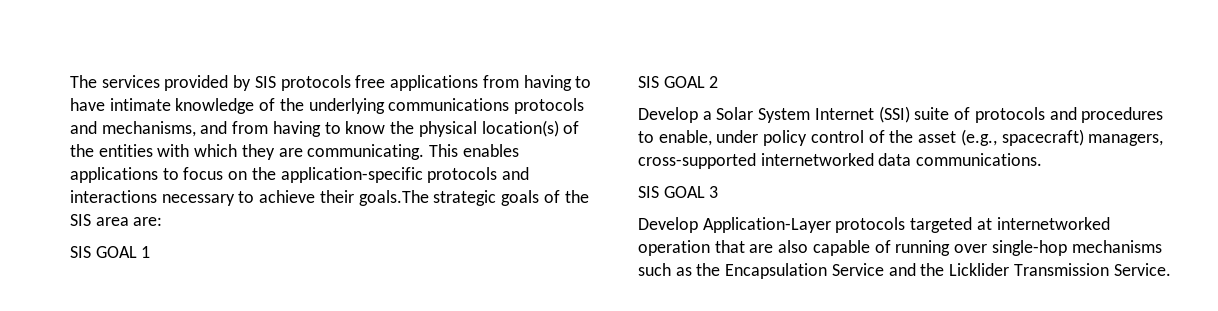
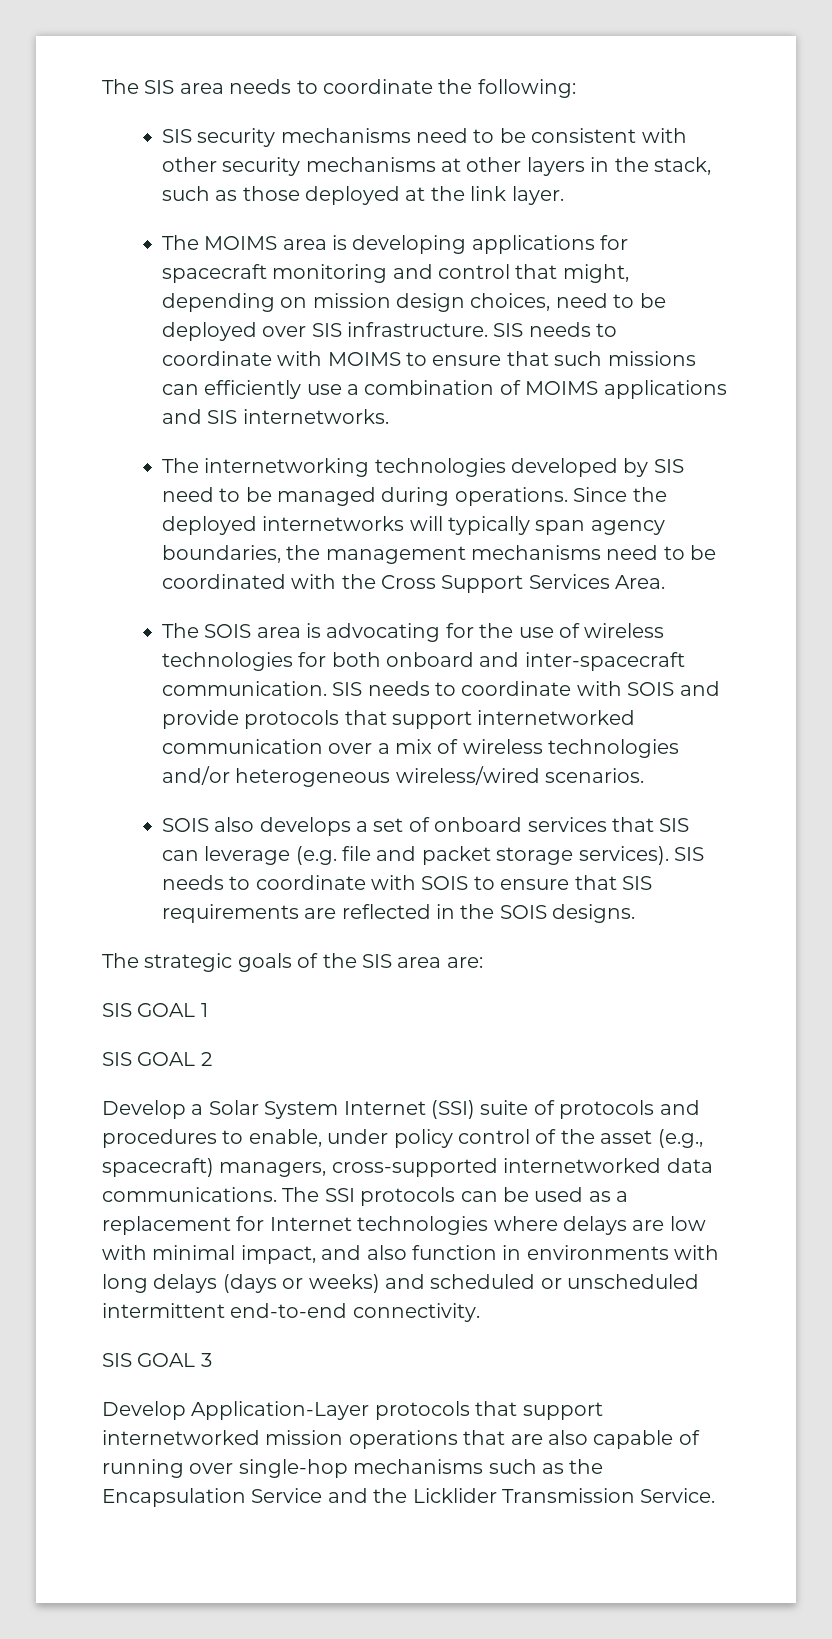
- The services provided by SIS protocols free applications from having to have intimate knowledge of the underlying communications protocols and mechanisms, and from having to know the physical location(s) of the entities with which they are communicating. This enables applications to focus on the application-specific protocols and interactions necessary to achieve their goals.The strategic goals of the SIS area are:
+ The SIS area needs to coordinate the following:
+ SIS security mechanisms need to be consistent with other security mechanisms at other layers in the stack, such as those deployed at the link layer.
+ The MOIMS area is developing applications for spacecraft monitoring and control that might, depending on mission design choices, need to be deployed over SIS infrastructure. SIS needs to coordinate with MOIMS to ensure that such missions can efficiently use a combination of MOIMS applications and SIS internetworks.
+ The internetworking technologies developed by SIS need to be managed during operations. Since the deployed internetworks will typically span agency boundaries, the management mechanisms need to be coordinated with the Cross Support Services Area.
+ The SOIS area is advocating for the use of wireless technologies for both onboard and inter-spacecraft communication. SIS needs to coordinate with SOIS and provide protocols that support internetworked communication over a mix of wireless technologies and/or heterogeneous wireless/wired scenarios.
+ SOIS also develops a set of onboard services that SIS can leverage (e.g. file and packet storage services). SIS needs to coordinate with SOIS to ensure that SIS requirements are reflected in the SOIS designs.
+ The strategic goals of the SIS area are:
+ The SSI protocols can be used as a replacement for Internet technologies where delays are low with minimal impact, and also function in environments with long delays (days or weeks) and scheduled or unscheduled intermittent end-to-end connectivity.
- Develop Application-Layer protocols targeted at internetworked operation that are also capable of running over single-hop mechanisms such as the Encapsulation Service and the Licklider Transmission Service.
+ Develop Application-Layer protocols that support internetworked mission operations that are also capable of running over single-hop mechanisms such as the Encapsulation Service and the Licklider Transmission Service.

